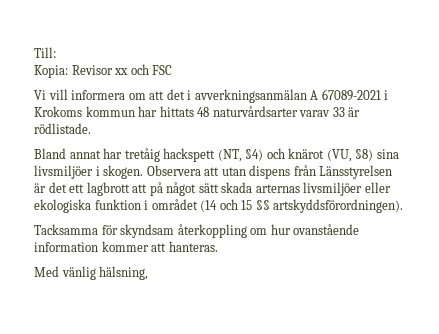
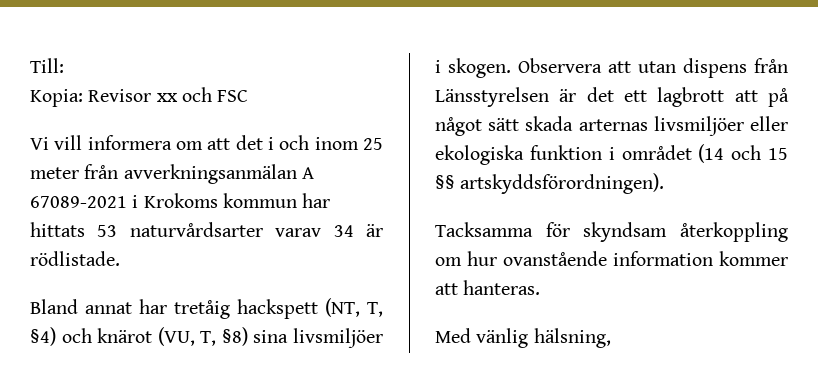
- Vi vill informera om att det i avverkningsanmälan A 67089-2021 i Krokoms kommun har hittats 48 naturvårdsarter varav 33 är rödlistade.
+ Vi vill informera om att det i och inom 25 meter från avverkningsanmälan A 67089-2021 i Krokoms kommun har hittats 53 naturvårdsarter varav 34 är rödlistade.
- Bland annat har tretåig hackspett (NT, §4) och knärot (VU, §8) sina livsmiljöer i skogen.
+ Bland annat har tretåig hackspett (NT, T, §4) och knärot (VU, T, §8) sina livsmiljöer i skogen.

